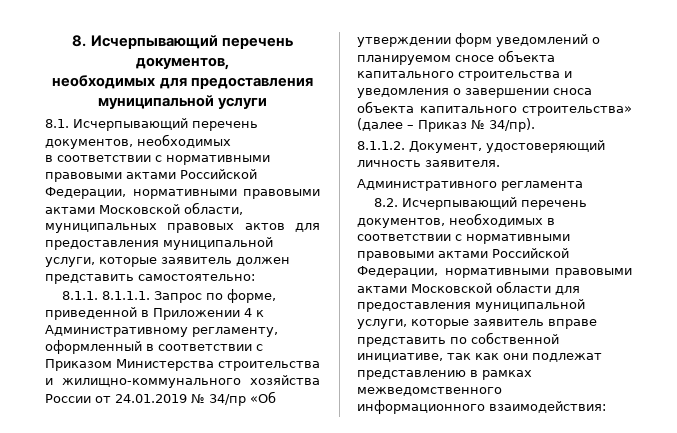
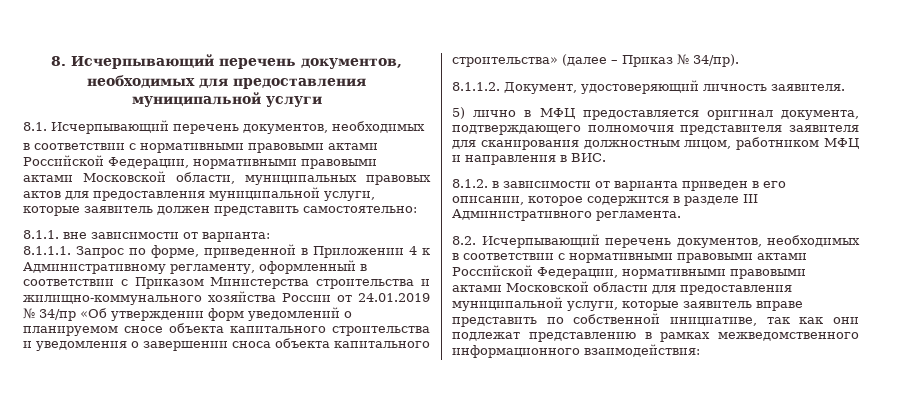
- 8.1.1. 8.1.1.1. Запрос по форме, приведенной в Приложении 4 к Административному регламенту, оформленный в соответствии с Приказом Министерства строительства и жилищно-коммунального хозяйства России от 24.01.2019 № 34/пр «Об утверждении форм уведомлений о планируемом сносе объекта капитального строительства и уведомления о завершении сноса объекта капитального строительства» (далее – Приказ № 34/пр).
+ 8.1.1. вне зависимости от варианта:
+ 8.1.1.1. Запрос по форме, приведенной в Приложении 4 к Административному регламенту, оформленный в соответствии с Приказом Министерства строительства и жилищно-коммунального хозяйства России от 24.01.2019 № 34/пр «Об утверждении форм уведомлений о планируемом сносе объекта капитального строительства и уведомления о завершении сноса объекта капитального строительства» (далее – Приказ № 34/пр).
- Административного регламента
+ 5) лично в МФЦ предоставляется оригинал документа, подтверждающего полномочия представителя заявителя для сканирования должностным лицом, работником МФЦ и направления в ВИС.
+ 8.1.2. в зависимости от варианта приведен в его описании, которое содержится в разделе III Административного регламента.

